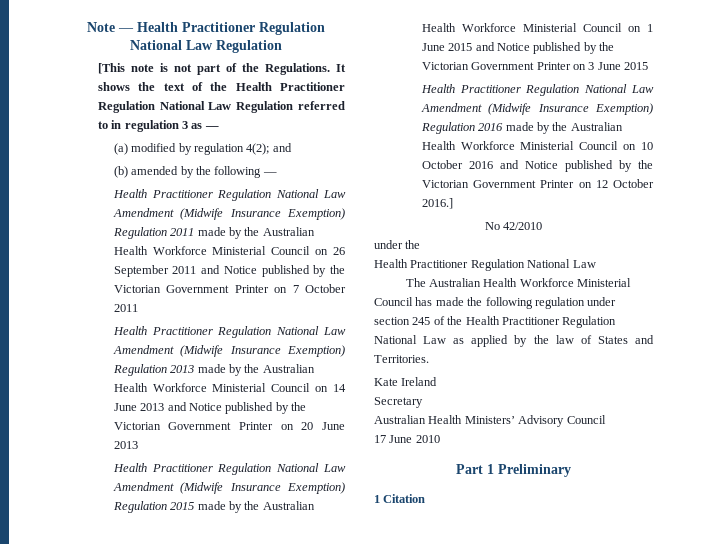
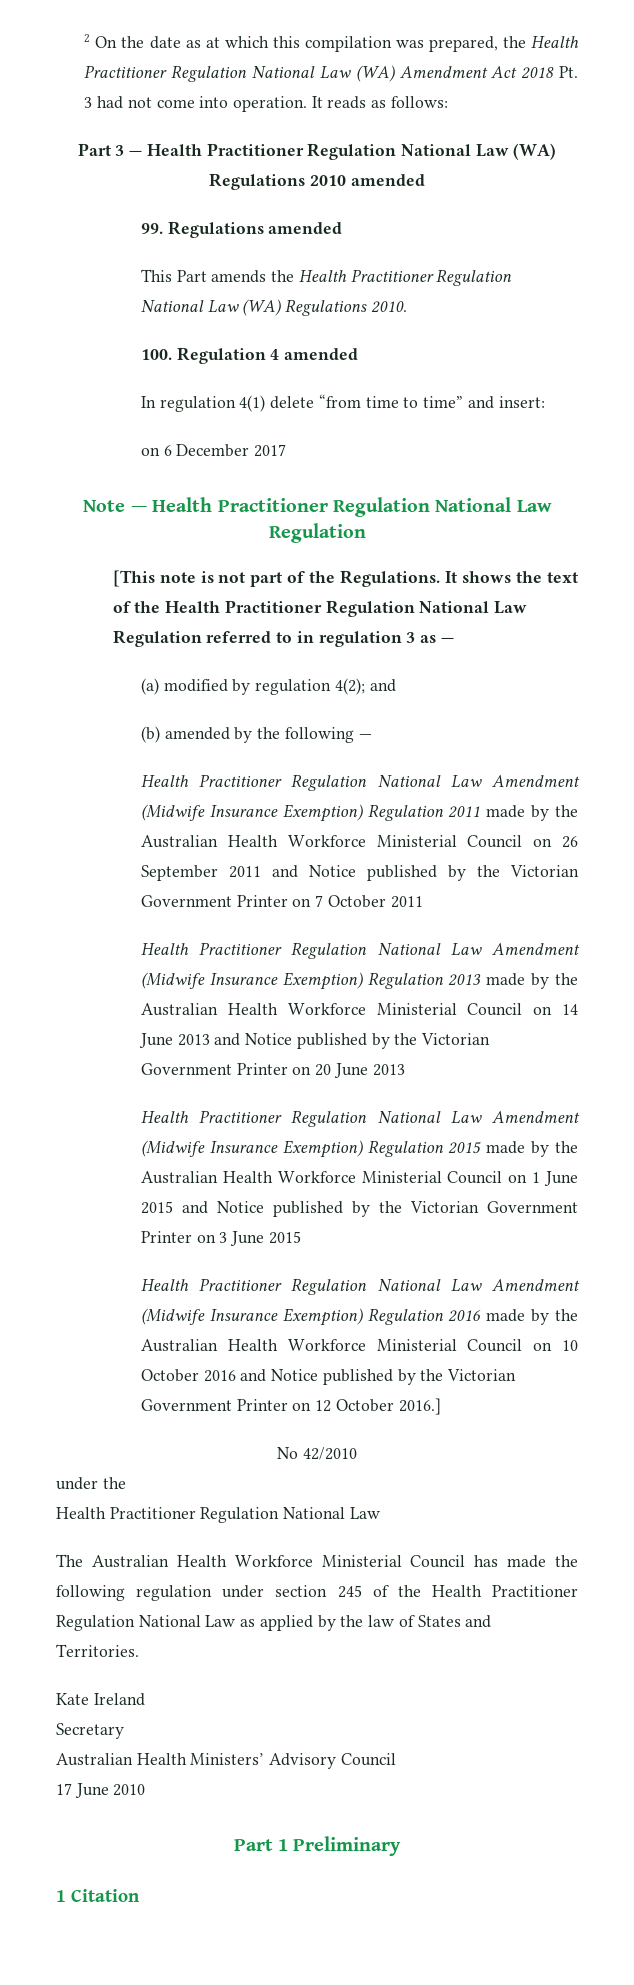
+ 2 On the date as at which this compilation was prepared, the Health Practitioner Regulation National Law (WA) Amendment Act 2018 Pt. 3 had not come into operation. It reads as follows:
+ Part 3 — Health Practitioner Regulation National Law (WA) Regulations 2010 amended
+ 99. Regulations amended
+ This Part amends the Health Practitioner Regulation National Law (WA) Regulations 2010.
+ 100. Regulation 4 amended
+ In regulation 4(1) delete “from time to time” and insert:
+ on 6 December 2017

